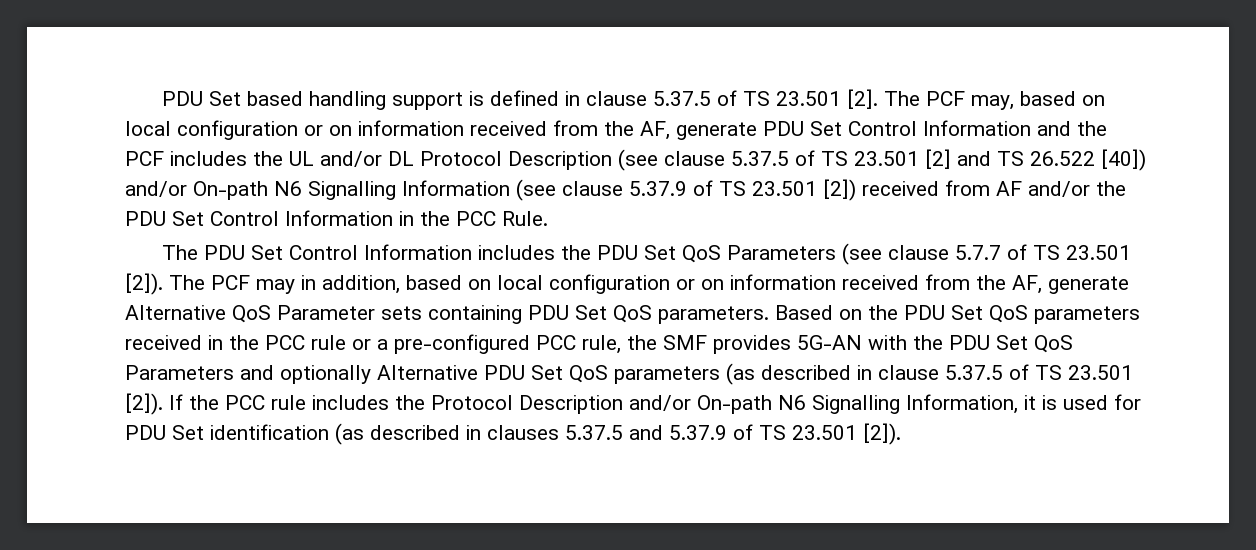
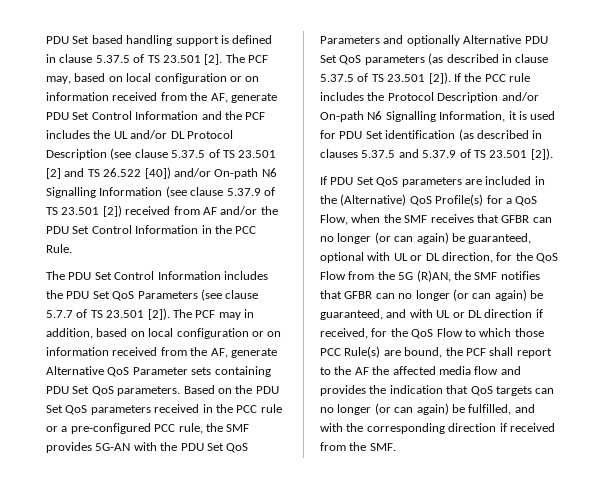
+ If PDU Set QoS parameters are included in the (Alternative) QoS Profile(s) for a QoS Flow, when the SMF receives that GFBR can no longer (or can again) be guaranteed, optional with UL or DL direction, for the QoS Flow from the 5G (R)AN, the SMF notifies that GFBR can no longer (or can again) be guaranteed, and with UL or DL direction if received, for the QoS Flow to which those PCC Rule(s) are bound, the PCF shall report to the AF the affected media flow and provides the indication that QoS targets can no longer (or can again) be fulfilled, and with the corresponding direction if received from the SMF.

